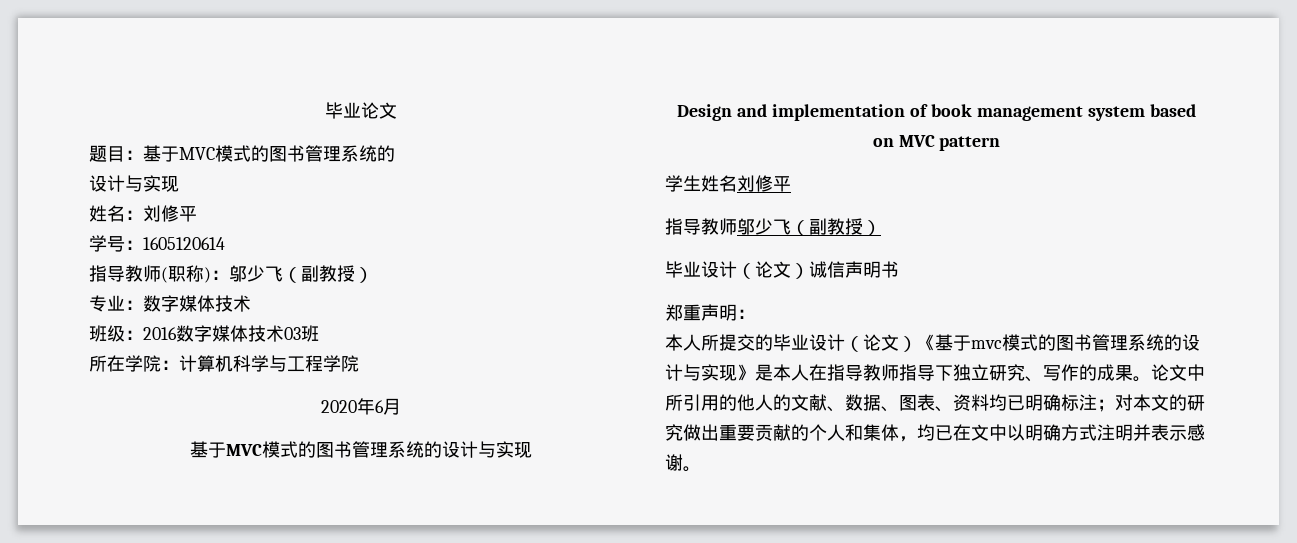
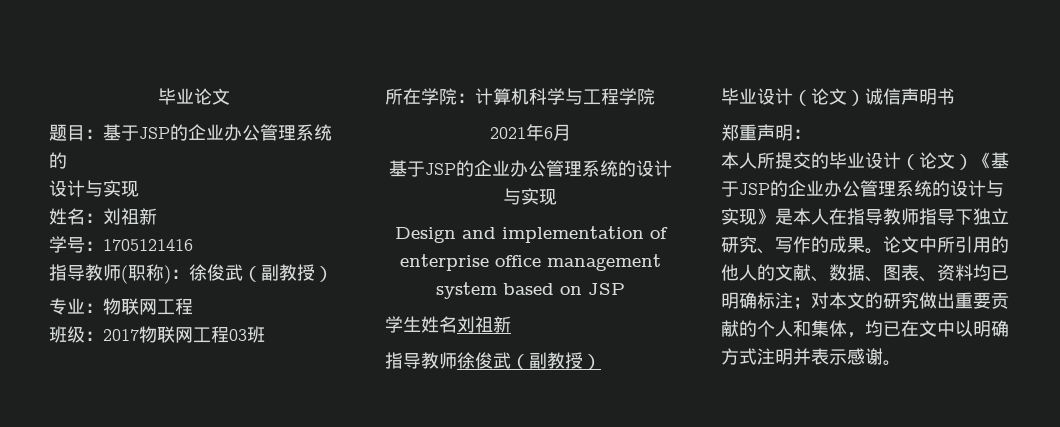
- 题目：基于MVC模式的图书管理系统的
+ 题目：基于JSP的企业办公管理系统的
- 姓名：刘修平
+ 姓名：刘祖新
- 学号：1605120614
+ 学号：1705121416
- 指导教师(职称)：邬少飞（副教授）
+ 指导教师(职称)：徐俊武（副教授）
- 专业：数字媒体技术
+ 专业：物联网工程
- 班级：2016数字媒体技术03班
+ 班级：2017物联网工程03班
- 2020年6月
- 基于MVC模式的图书管理系统的设计与实现
+ 2021年6月
+ 基于JSP的企业办公管理系统的设计与实现
- Design and implementation of book management system based on MVC pattern
+ Design and implementation of enterprise office management system based on JSP
- 学生姓名刘修平
- 指导教师邬少飞（副教授）
+ 学生姓名刘祖新
+ 指导教师徐俊武（副教授）
- 本人所提交的毕业设计（论文）《基于mvc模式的图书管理系统的设计与实现》是本人在指导教师指导下独立研究、写作的成果。
+ 本人所提交的毕业设计（论文）《基于JSP的企业办公管理系统的设计与实现》是本人在指导教师指导下独立研究、写作的成果。

